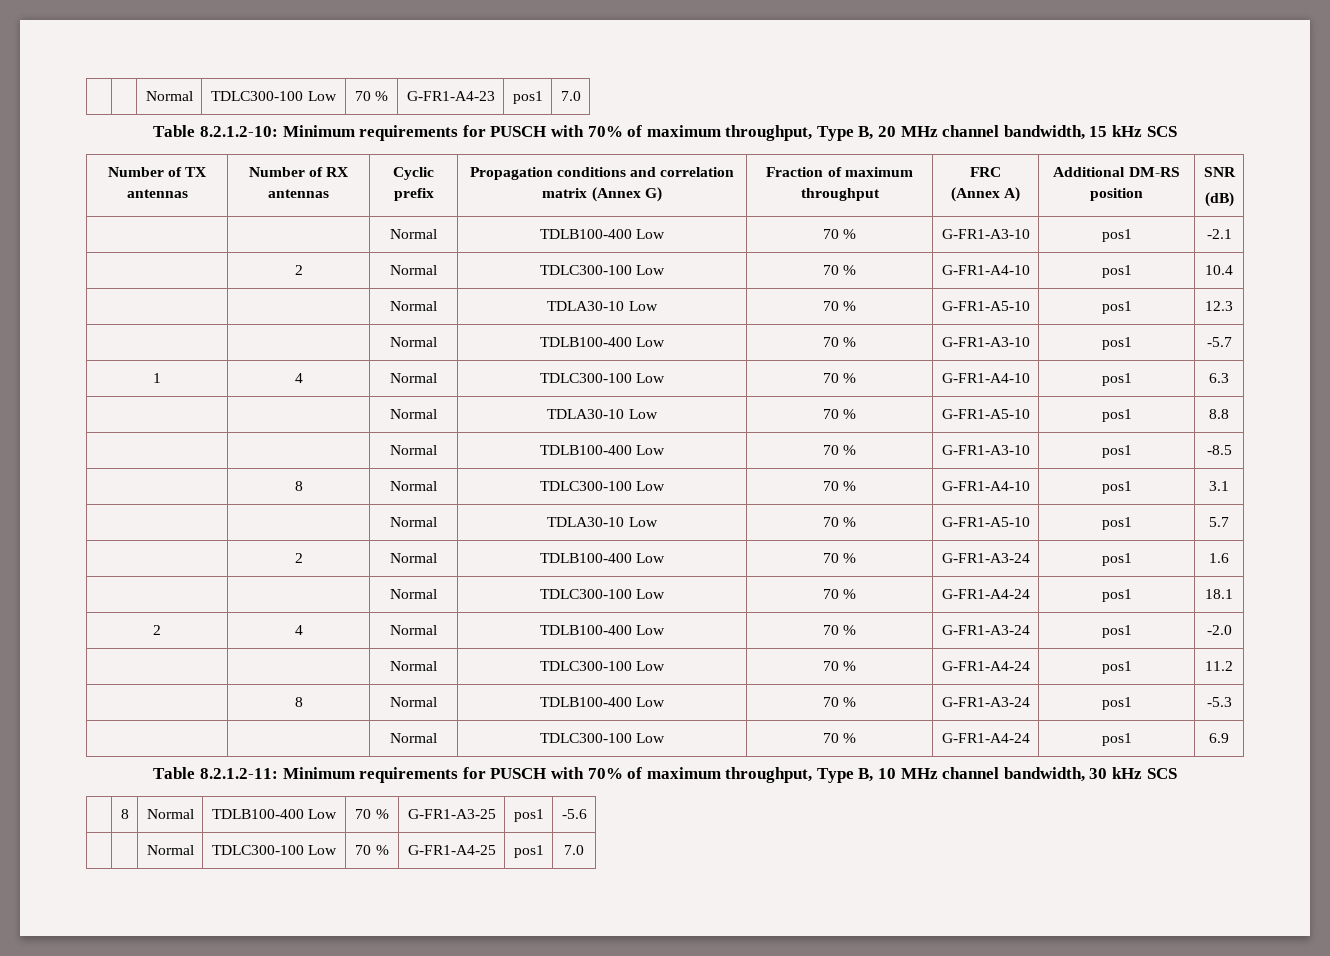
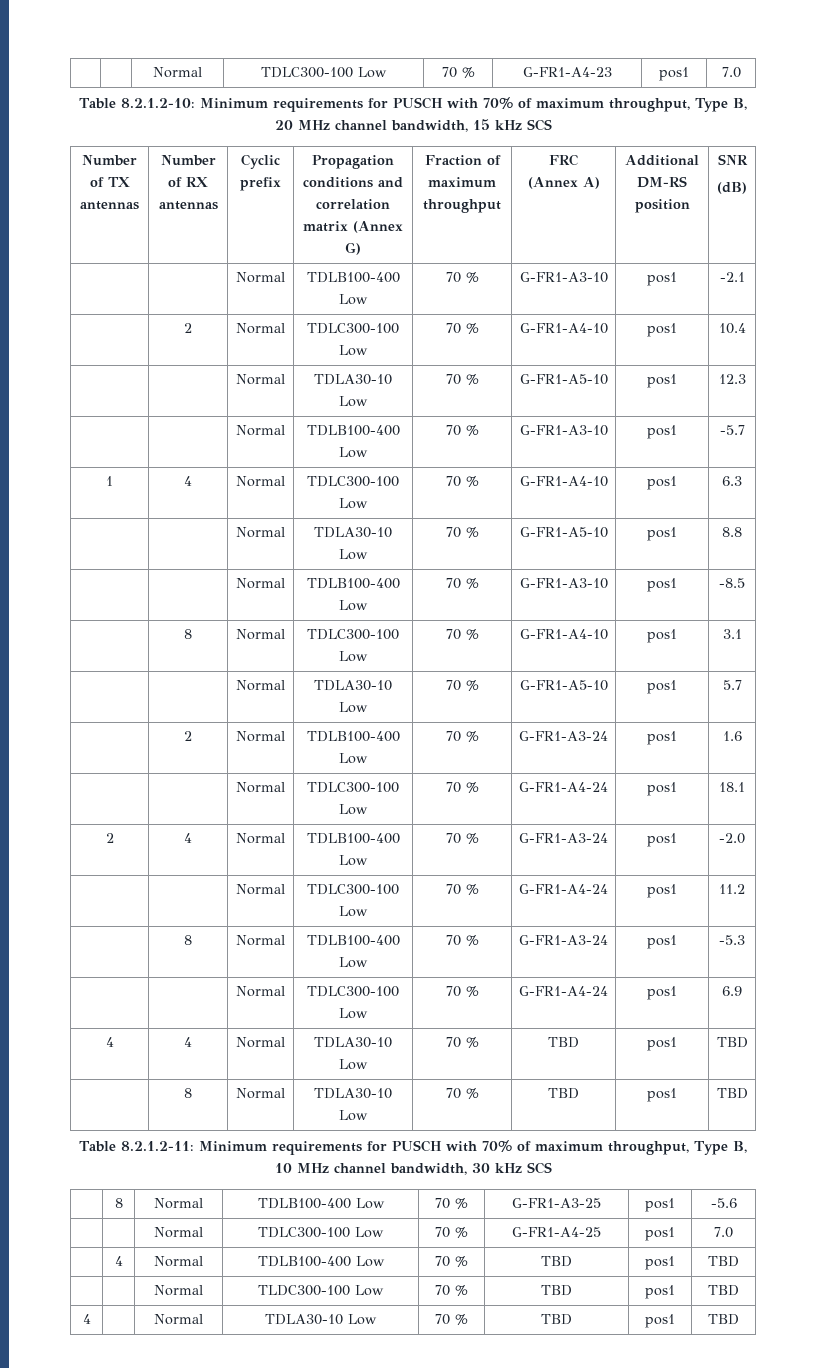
+ 4 | 4 | Normal | TDLA30-10 Low | 70 % | TBD | pos1 | TBD
+ | 8 | Normal | TDLA30-10 Low | 70 % | TBD | pos1 | TBD
+ | 4 | Normal | TDLB100-400 Low | 70 % | TBD | pos1 | TBD
+ | | Normal | TLDC300-100 Low | 70 % | TBD | pos1 | TBD
+ 4 | | Normal | TDLA30-10 Low | 70 % | TBD | pos1 | TBD

